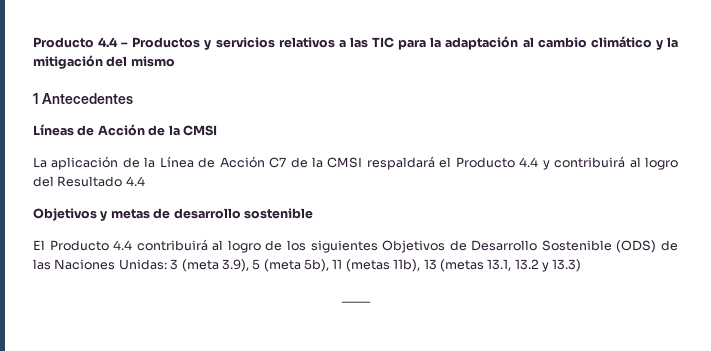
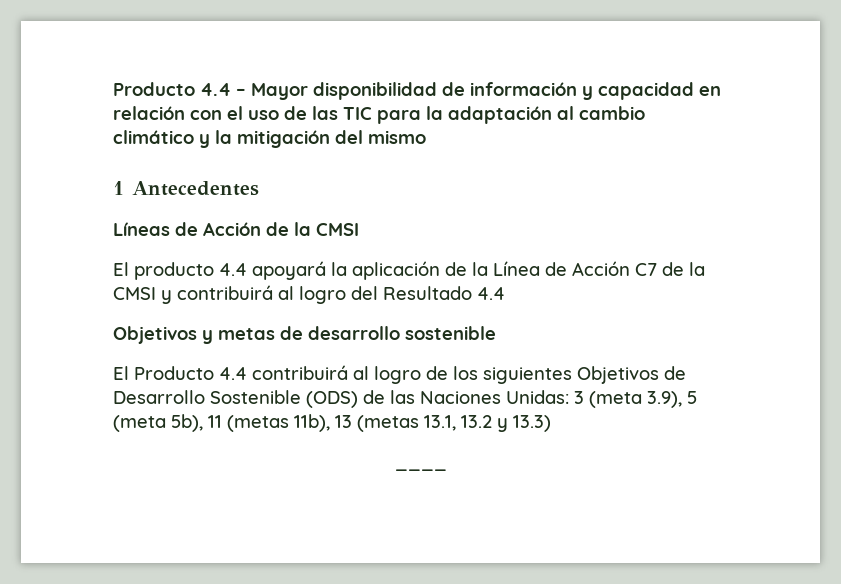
- Producto 4.4 – Productos y servicios relativos a las TIC para la adaptación al cambio climático y la mitigación del mismo
+ Producto 4.4 – Mayor disponibilidad de información y capacidad en relación con el uso de las TIC para la adaptación al cambio climático y la mitigación del mismo
- La aplicación de la Línea de Acción C7 de la CMSI respaldará el Producto 4.4 y contribuirá al logro del Resultado 4.4
+ El producto 4.4 apoyará la aplicación de la Línea de Acción C7 de la CMSI y contribuirá al logro del Resultado 4.4

